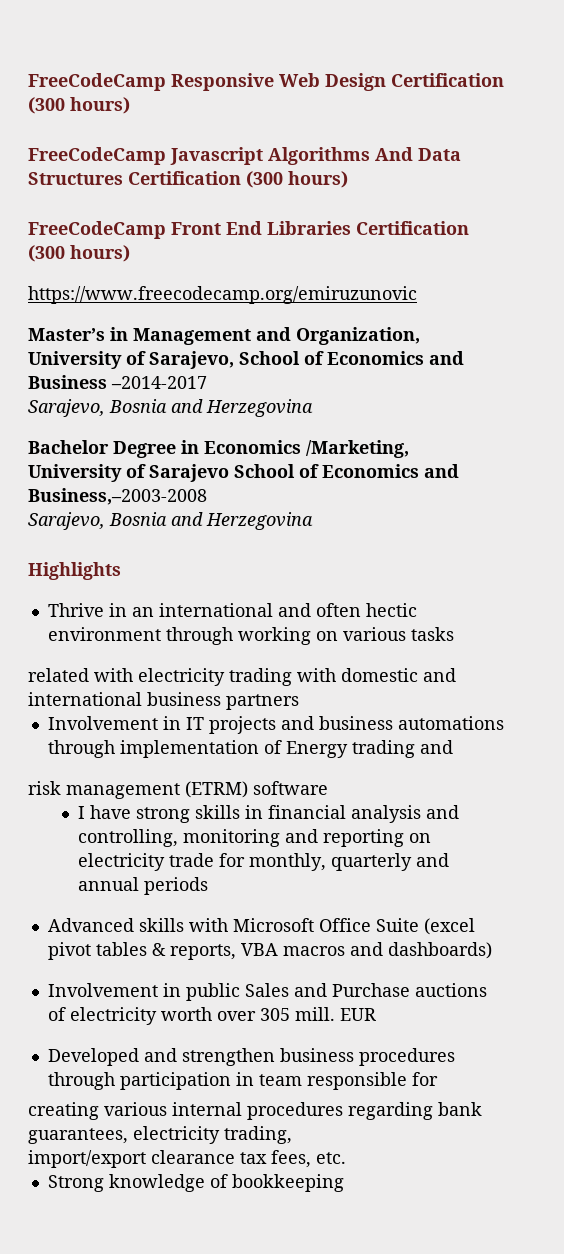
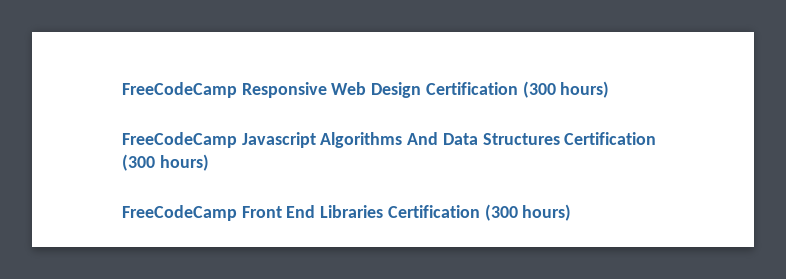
- https://www.freecodecamp.org/emiruzunovic
- Master’s in Management and Organization, University of Sarajevo, School of Economics and Business –2014-2017
- Sarajevo, Bosnia and Herzegovina
- Bachelor Degree in Economics /Marketing, University of Sarajevo School of Economics and Business,–2003-2008
- Sarajevo, Bosnia and Herzegovina
- Highlights
- Thrive in an international and often hectic environment through working on various tasks
- related with electricity trading with domestic and international business partners
- Involvement in IT projects and business automations through implementation of Energy trading and
- risk management (ETRM) software
- I have strong skills in financial analysis and controlling, monitoring and reporting on electricity trade for monthly, quarterly and annual periods
- Advanced skills with Microsoft Office Suite (excel pivot tables & reports, VBA macros and dashboards)
- Involvement in public Sales and Purchase auctions of electricity worth over 305 mill. EUR
- Developed and strengthen business procedures through participation in team responsible for
- creating various internal procedures regarding bank guarantees, electricity trading,
- import/export clearance tax fees, etc.
- Strong knowledge of bookkeeping

